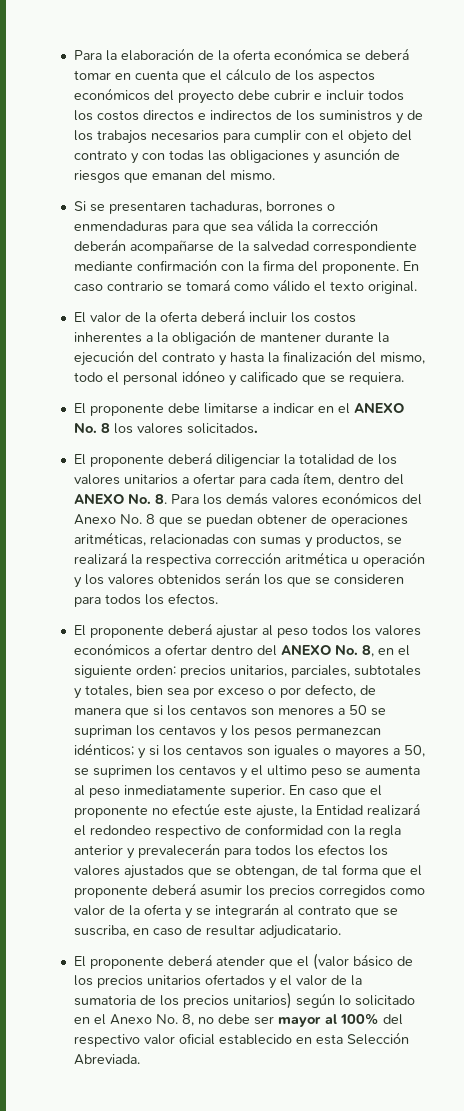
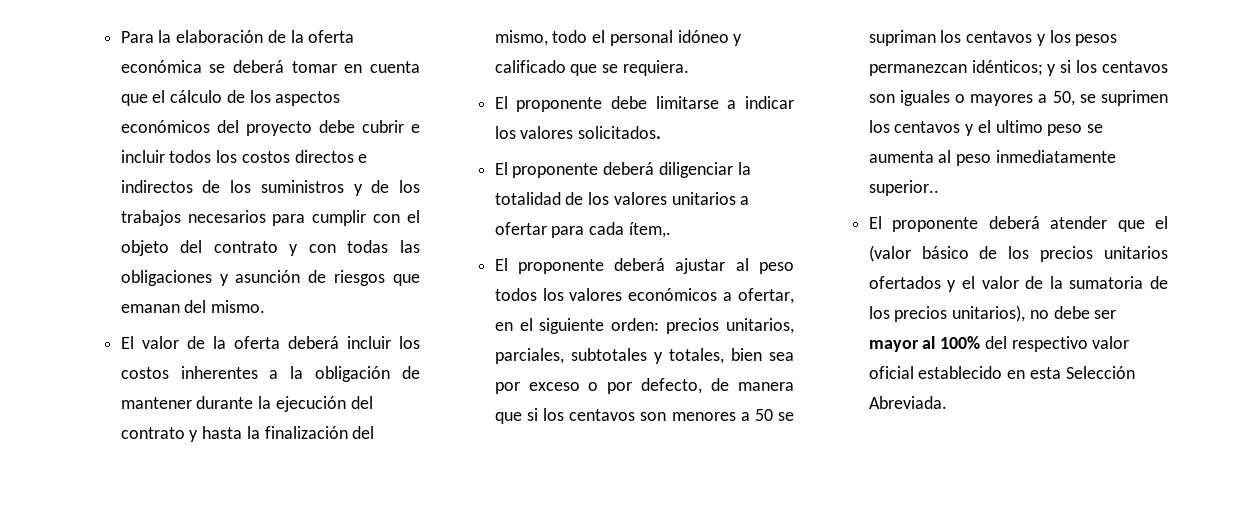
- Si se presentaren tachaduras, borrones o enmendaduras para que sea válida la corrección deberán acompañarse de la salvedad correspondiente mediante confirmación con la firma del proponente. En caso contrario se tomará como válido el texto original.
- El proponente debe limitarse a indicar en el ANEXO No. 8 los valores solicitados.
+ El proponente debe limitarse a indicar los valores solicitados.
- El proponente deberá diligenciar la totalidad de los valores unitarios a ofertar para cada ítem, dentro del ANEXO No. 8. Para los demás valores económicos del Anexo No. 8 que se puedan obtener de operaciones aritméticas, relacionadas con sumas y productos, se realizará la respectiva corrección aritmética u operación y los valores obtenidos serán los que se consideren para todos los efectos.
+ El proponente deberá diligenciar la totalidad de los valores unitarios a ofertar para cada ítem,.
- El proponente deberá ajustar al peso todos los valores económicos a ofertar dentro del ANEXO No. 8, en el siguiente orden:
+ El proponente deberá ajustar al peso todos los valores económicos a ofertar, en el siguiente orden:
- y si los centavos son iguales o mayores a 50, se suprimen los centavos y el ultimo peso se aumenta al peso inmediatamente superior. En caso que el proponente no efectúe este ajuste, la Entidad realizará el redondeo respectivo de conformidad con la regla anterior y prevalecerán para todos los efectos los valores ajustados que se obtengan, de tal forma que el proponente deberá asumir los precios corregidos como valor de la oferta y se integrarán al contrato que se suscriba, en caso de resultar adjudicatario.
+ y si los centavos son iguales o mayores a 50, se suprimen los centavos y el ultimo peso se aumenta al peso inmediatamente superior..
- El proponente deberá atender que el (valor básico de los precios unitarios ofertados y el valor de la sumatoria de los precios unitarios) según lo solicitado en el Anexo No. 8, no debe ser mayor al 100% del respectivo valor oficial establecido en esta Selección Abreviada.
+ El proponente deberá atender que el (valor básico de los precios unitarios ofertados y el valor de la sumatoria de los precios unitarios), no debe ser mayor al 100% del respectivo valor oficial establecido en esta Selección Abreviada.

